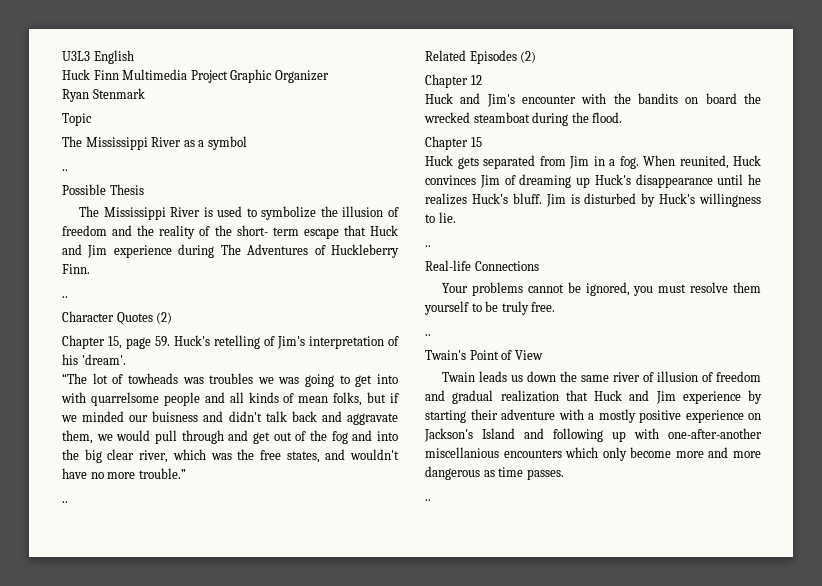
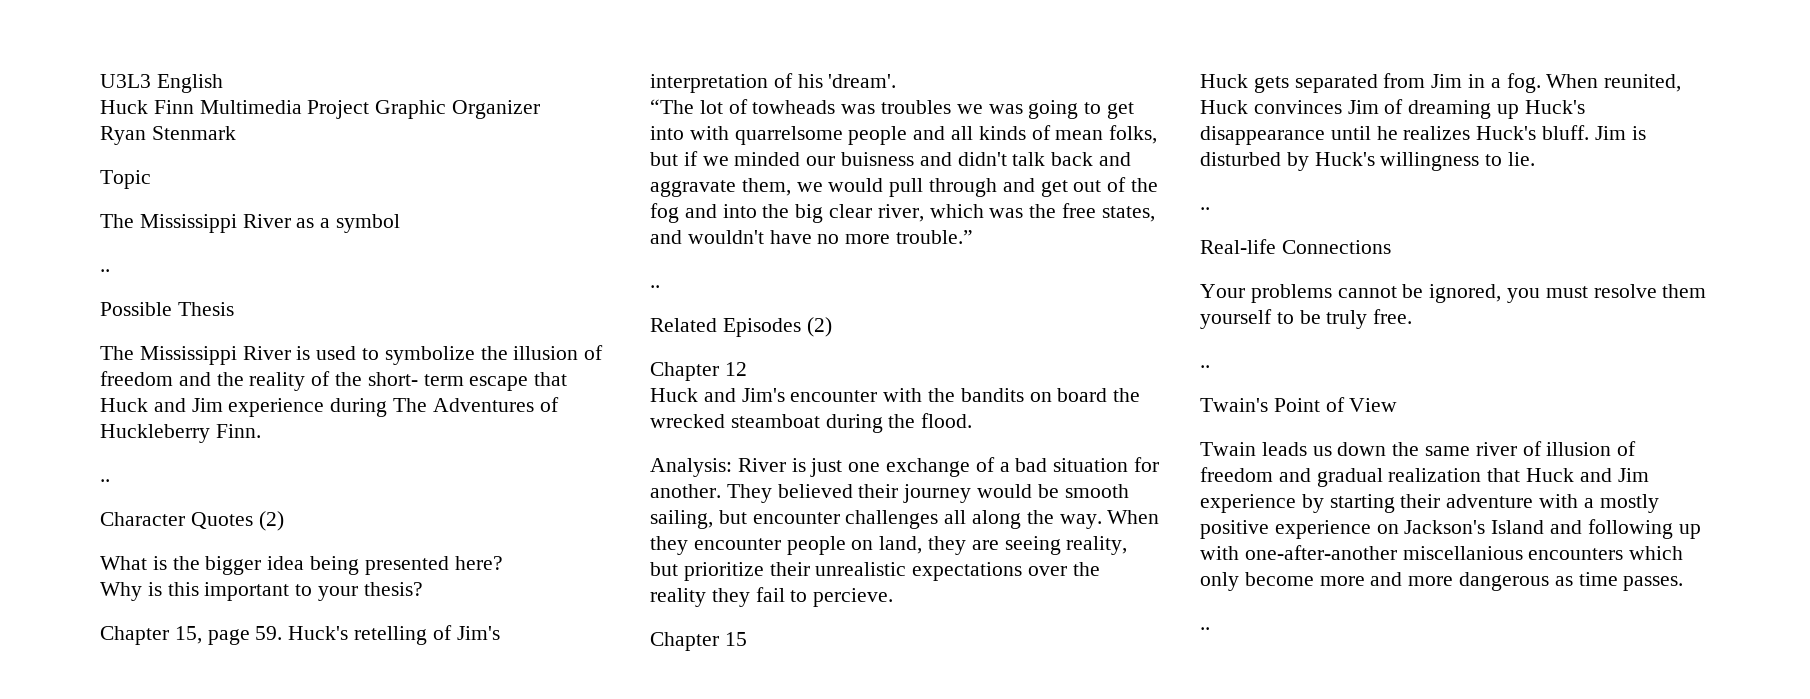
+ What is the bigger idea being presented here?
+ Why is this important to your thesis?
+ Analysis: River is just one exchange of a bad situation for another. They believed their journey would be smooth sailing, but encounter challenges all along the way. When they encounter people on land, they are seeing reality, but prioritize their unrealistic expectations over the reality they fail to percieve.

